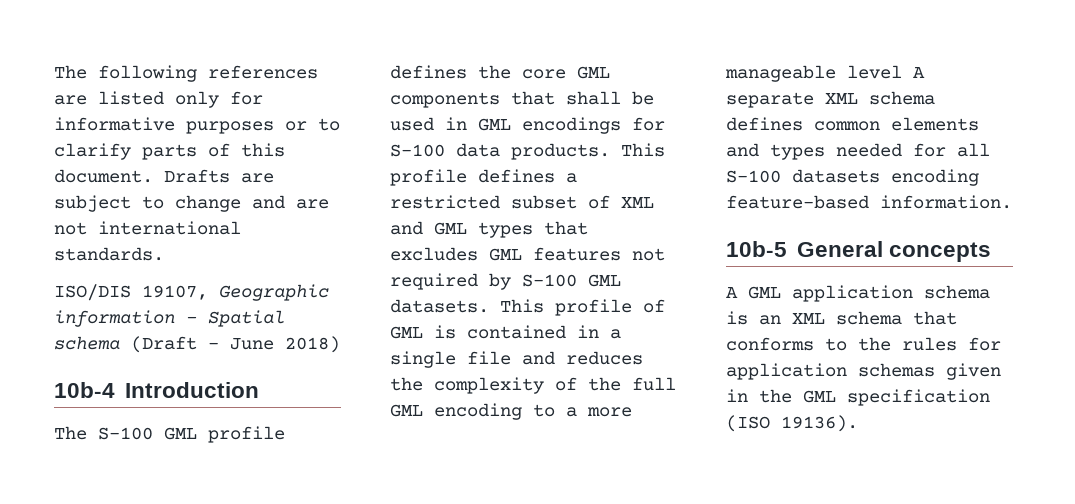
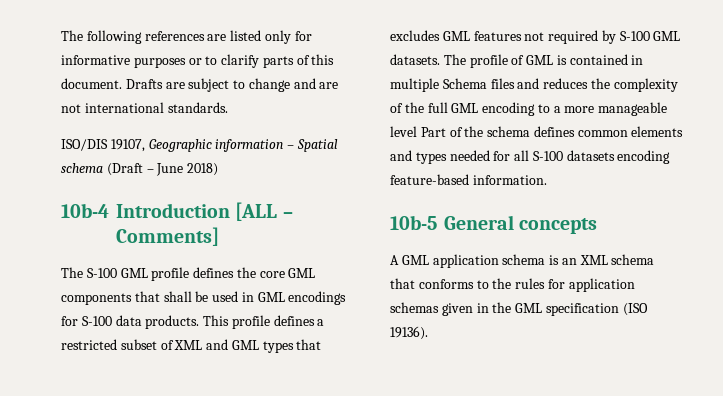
- 10b-4 Introduction
+ 10b-4 Introduction [ALL – Comments]
- This profile of GML is contained in a single file and reduces the complexity of the full GML encoding to a more manageable level A separate XML schema defines common elements and types needed for all S-100 datasets encoding feature-based information.
+ The profile of GML is contained in multiple Schema files and reduces the complexity of the full GML encoding to a more manageable level Part of the schema defines common elements and types needed for all S-100 datasets encoding feature-based information.

